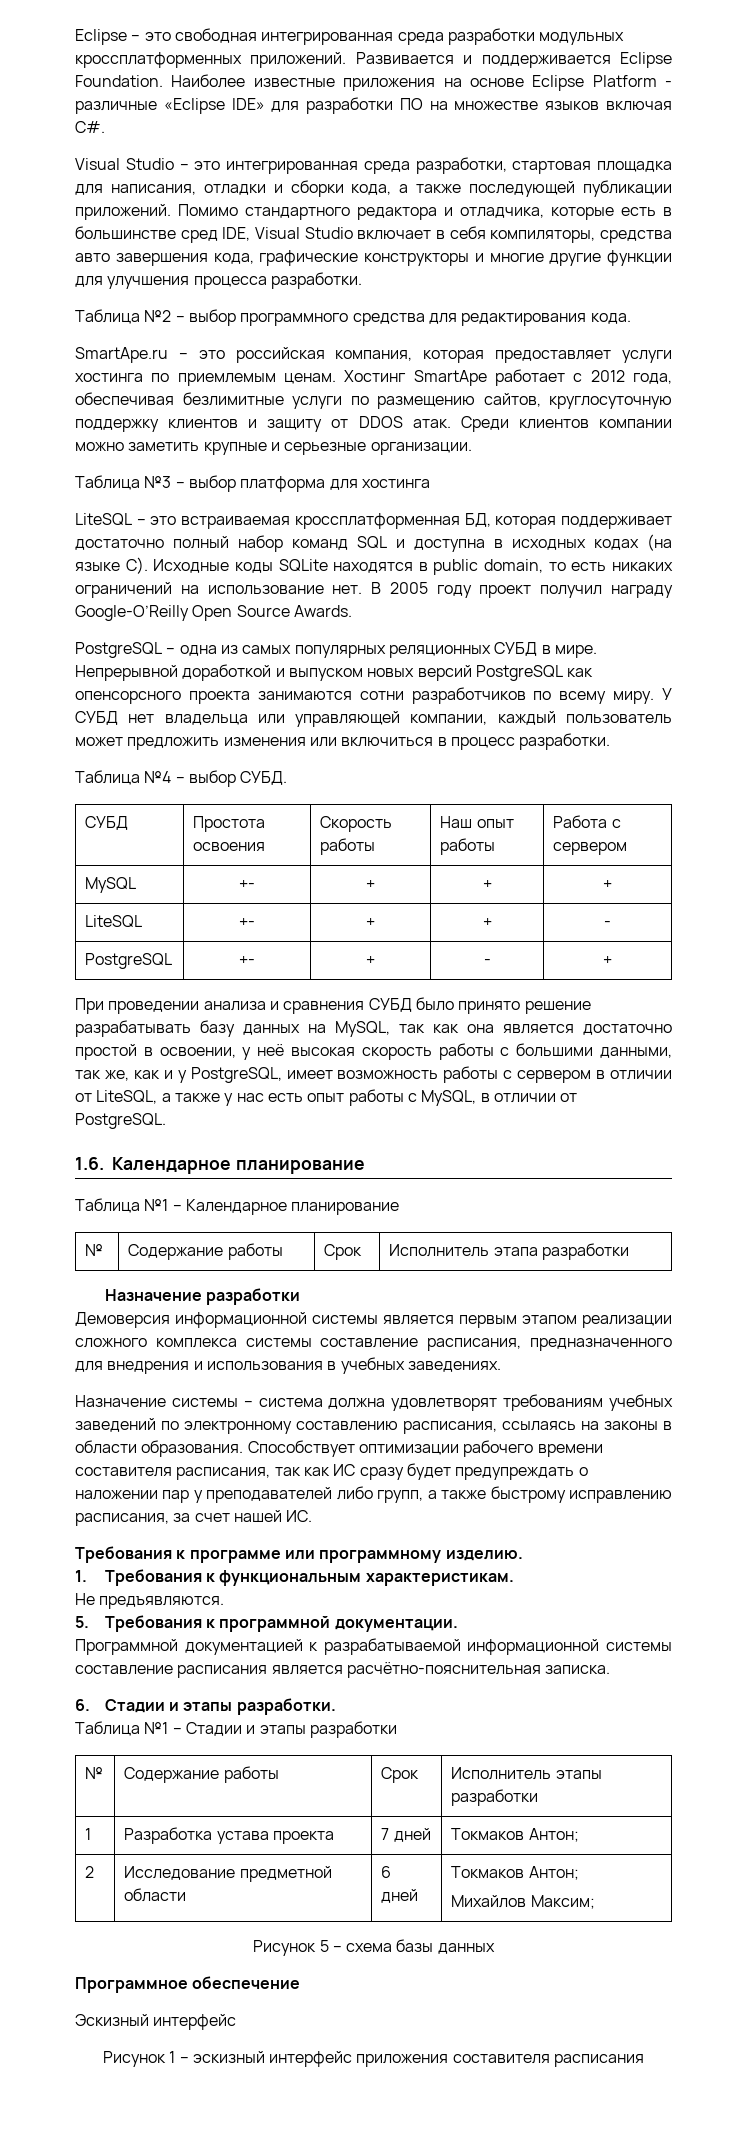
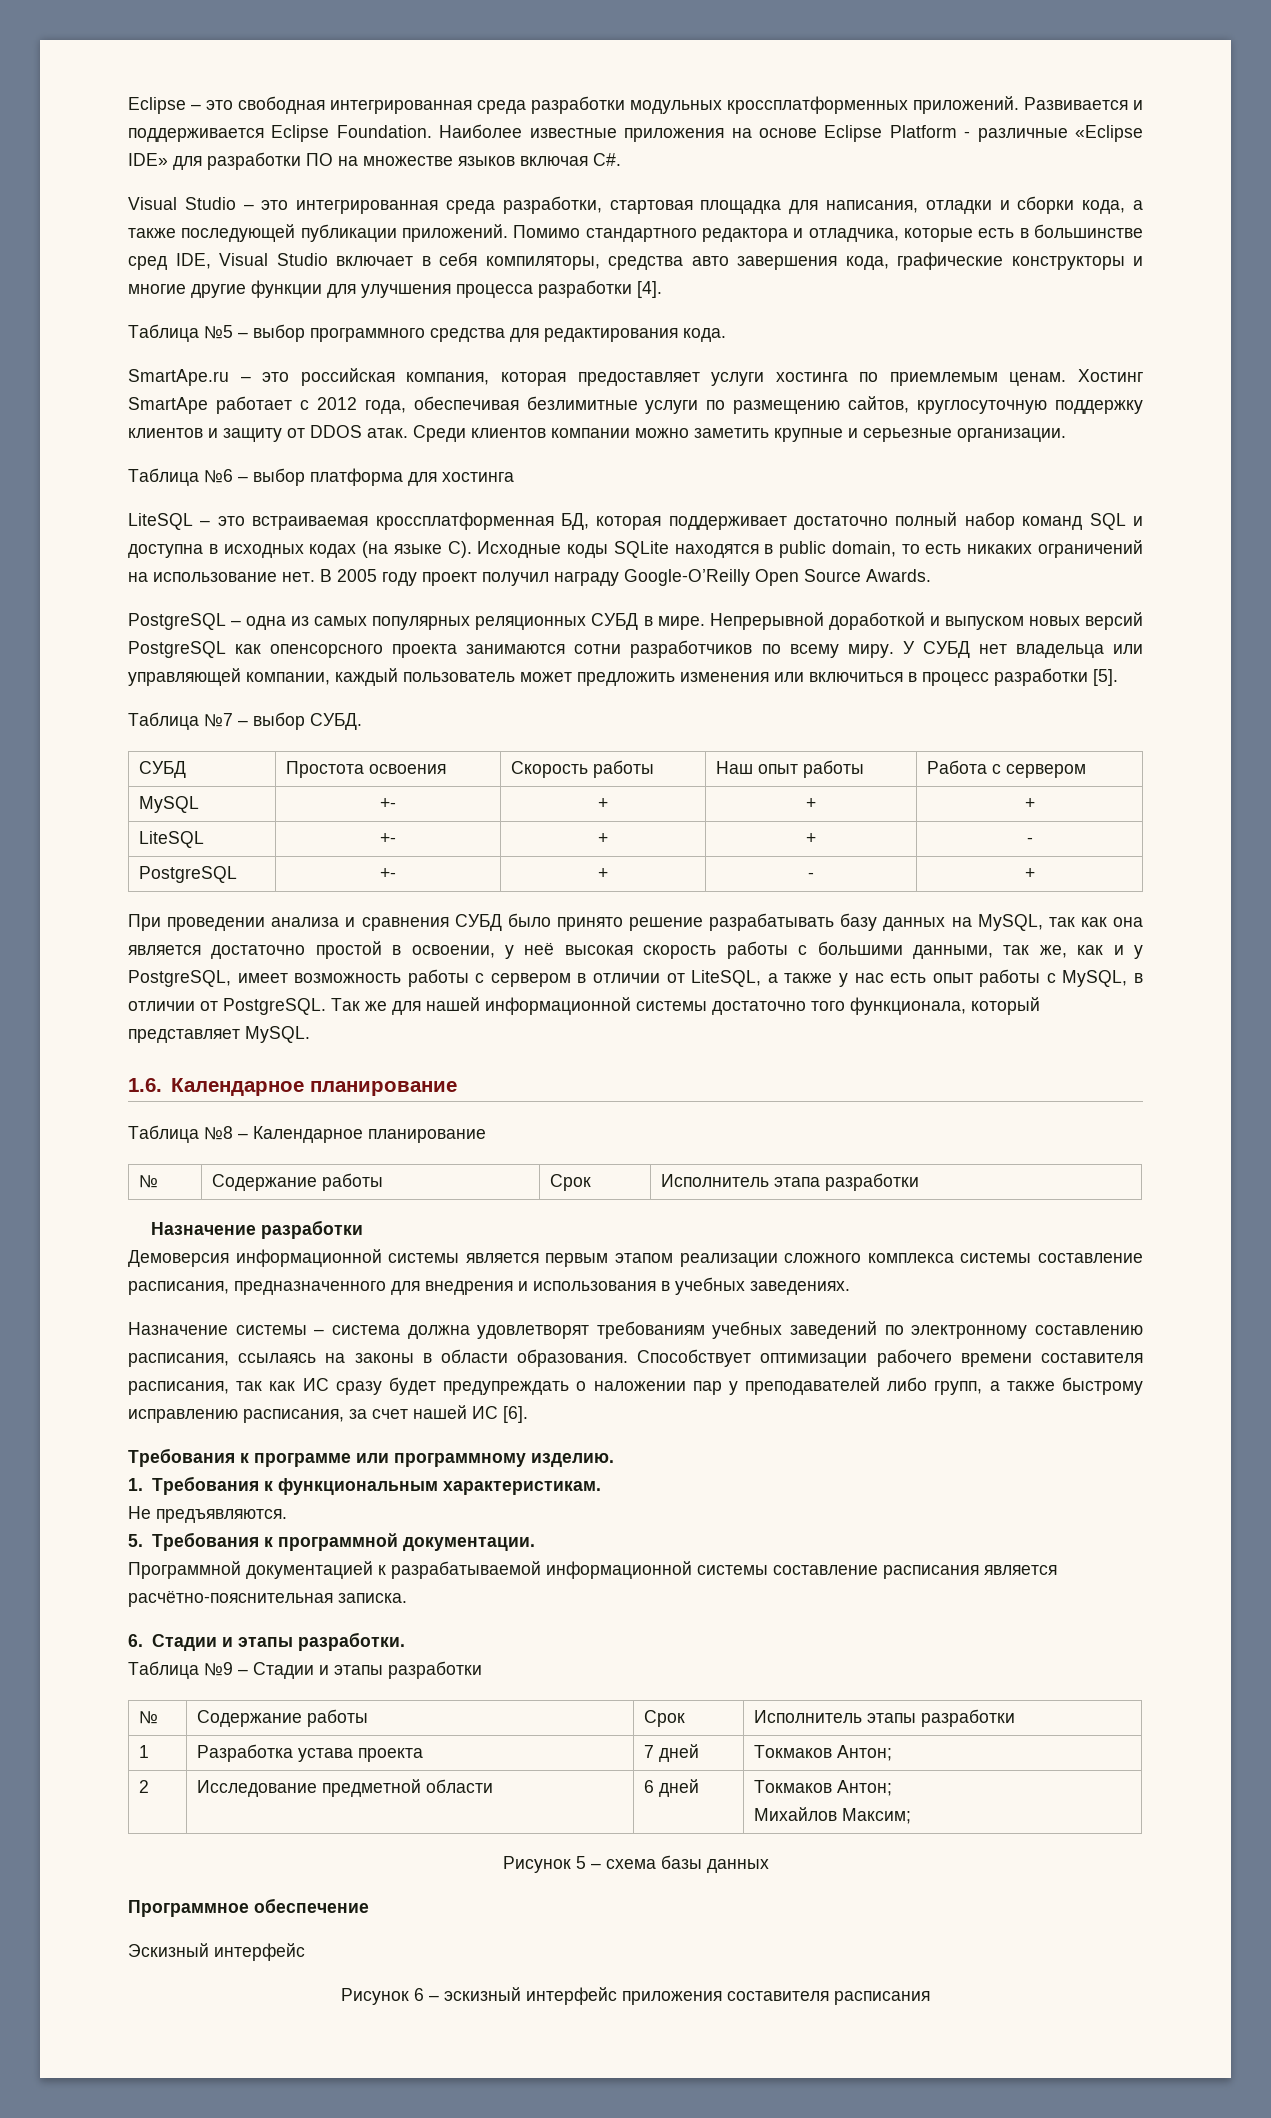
- Помимо стандартного редактора и отладчика, которые есть в большинстве сред IDE, Visual Studio включает в себя компиляторы, средства авто завершения кода, графические конструкторы и многие другие функции для улучшения процесса разработки.
- Таблица №2 – выбор программного средства для редактирования кода.
+ Помимо стандартного редактора и отладчика, которые есть в большинстве сред IDE, Visual Studio включает в себя компиляторы, средства авто завершения кода, графические конструкторы и многие другие функции для улучшения процесса разработки [4].
+ Таблица №5 – выбор программного средства для редактирования кода.
- Таблица №3 – выбор платформа для хостинга
+ Таблица №6 – выбор платформа для хостинга
- У СУБД нет владельца или управляющей компании, каждый пользователь может предложить изменения или включиться в процесс разработки.
- Таблица №4 – выбор СУБД.
+ У СУБД нет владельца или управляющей компании, каждый пользователь может предложить изменения или включиться в процесс разработки [5].
+ Таблица №7 – выбор СУБД.
+ Так же для нашей информационной системы достаточно того функционала, который представляет MySQL.
- Таблица №1 – Календарное планирование
+ Таблица №8 – Календарное планирование
- Способствует оптимизации рабочего времени составителя расписания, так как ИС сразу будет предупреждать о наложении пар у преподавателей либо групп, а также быстрому исправлению расписания, за счет нашей ИС.
+ Способствует оптимизации рабочего времени составителя расписания, так как ИС сразу будет предупреждать о наложении пар у преподавателей либо групп, а также быстрому исправлению расписания, за счет нашей ИС [6].
- Таблица №1 – Стадии и этапы разработки
+ Таблица №9 – Стадии и этапы разработки
- Рисунок 1 – эскизный интерфейс приложения составителя расписания
+ Рисунок 6 – эскизный интерфейс приложения составителя расписания

